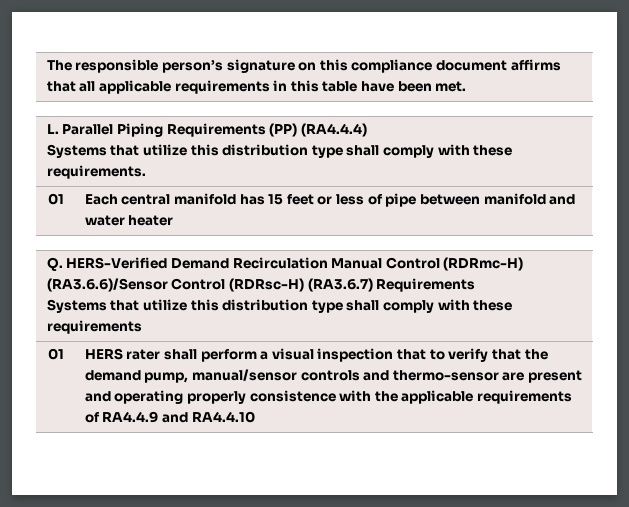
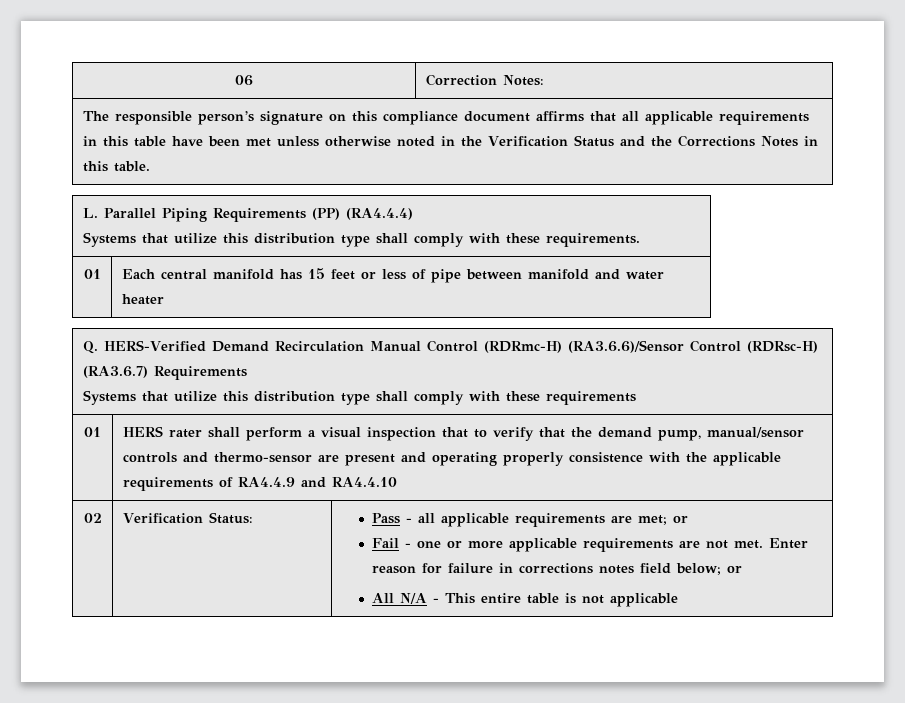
+ 06 | Correction Notes:
- The responsible person’s signature on this compliance document affirms that all applicable requirements in this table have been met.
+ The responsible person’s signature on this compliance document affirms that all applicable requirements in this table have been met unless otherwise noted in the Verification Status and the Corrections Notes in this table.
+ 02 | Verification Status: | Pass - all applicable requirements are met; or
+ Fail - one or more applicable requirements are not met. Enter reason for failure in corrections notes field below; or
+ All N/A - This entire table is not applicable

